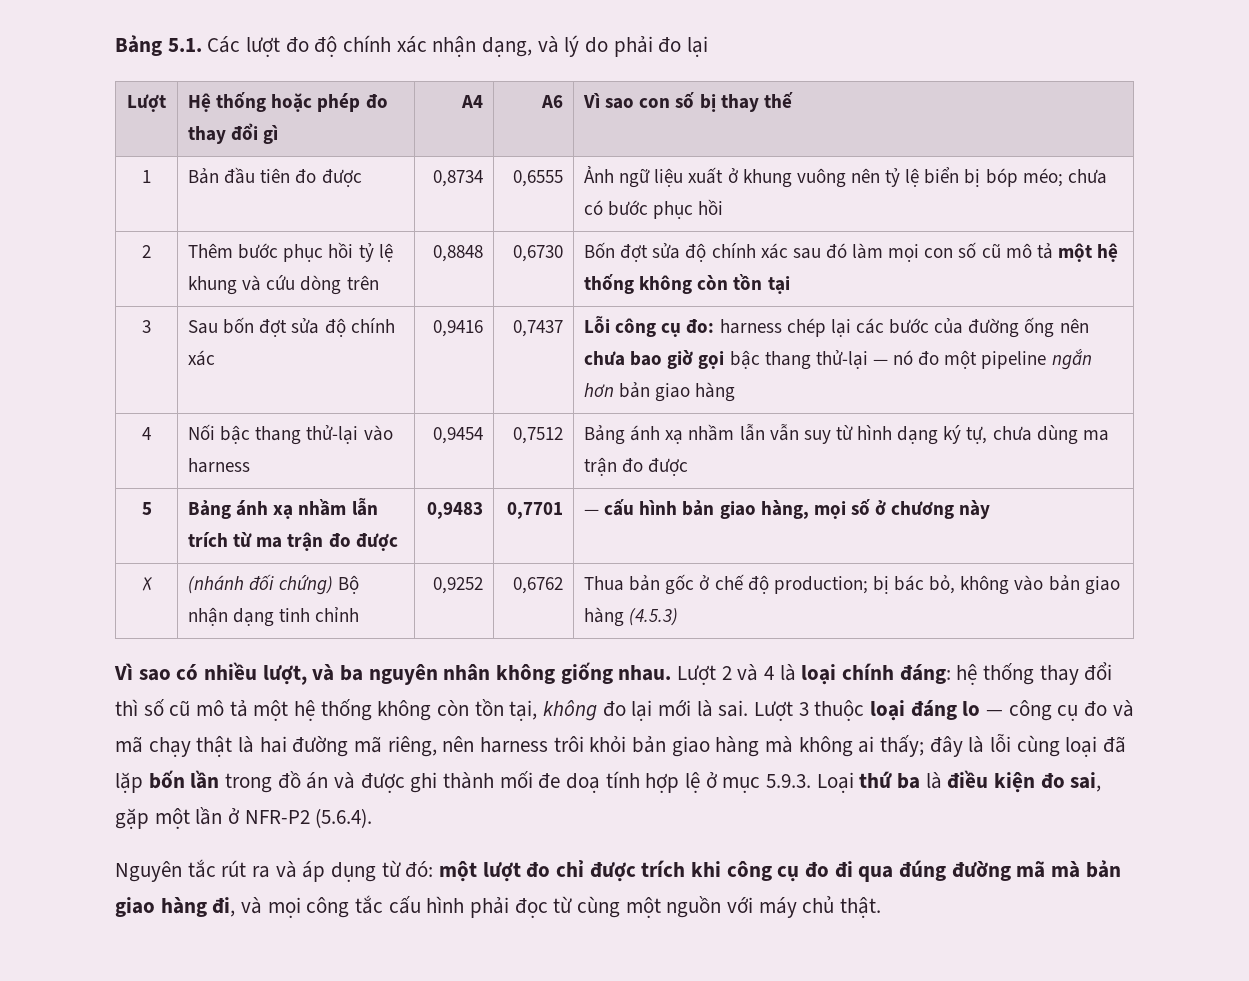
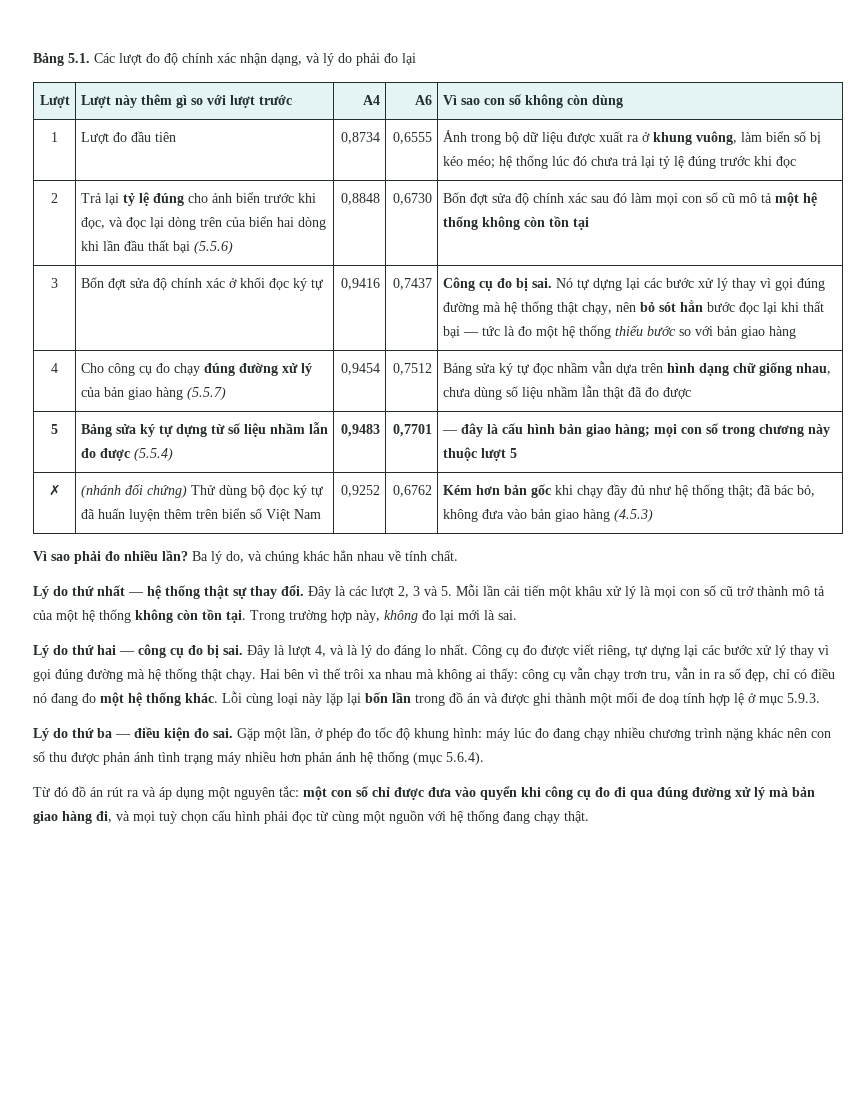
- Lượt | Hệ thống hoặc phép đo thay đổi gì | A4 | A6 | Vì sao con số bị thay thế
+ Lượt | Lượt này thêm gì so với lượt trước | A4 | A6 | Vì sao con số không còn dùng
- 1 | Bản đầu tiên đo được | 0,8734 | 0,6555 | Ảnh ngữ liệu xuất ở khung vuông nên tỷ lệ biển bị bóp méo; chưa có bước phục hồi
- 2 | Thêm bước phục hồi tỷ lệ khung và cứu dòng trên | 0,8848 | 0,6730 | Bốn đợt sửa độ chính xác sau đó làm mọi con số cũ mô tả một hệ thống không còn tồn tại
+ 1 | Lượt đo đầu tiên | 0,8734 | 0,6555 | Ảnh trong bộ dữ liệu được xuất ra ở khung vuông, làm biển số bị kéo méo; hệ thống lúc đó chưa trả lại tỷ lệ đúng trước khi đọc
+ 2 | Trả lại tỷ lệ đúng cho ảnh biển trước khi đọc, và đọc lại dòng trên của biển hai dòng khi lần đầu thất bại (5.5.6) | 0,8848 | 0,6730 | Bốn đợt sửa độ chính xác sau đó làm mọi con số cũ mô tả một hệ thống không còn tồn tại
- Sau bốn đợt sửa độ chính xác | 0,9416 | 0,7437 | Lỗi công cụ đo: harness chép lại các bước của đường ống nên chưa bao giờ gọi bậc thang thử-lại — nó đo một pipeline ngắn hơn bản giao hàng
- 4 | Nối bậc thang thử-lại vào harness | 0,9454 | 0,7512 | Bảng ánh xạ nhầm lẫn vẫn suy từ hình dạng ký tự, chưa dùng ma trận đo được
- 5 | Bảng ánh xạ nhầm lẫn trích từ ma trận đo được | 0,9483 | 0,7701 | — cấu hình bản giao hàng, mọi số ở chương này
+ Bốn đợt sửa độ chính xác ở khối đọc ký tự | 0,9416 | 0,7437 | Công cụ đo bị sai. Nó tự dựng lại các bước xử lý thay vì gọi đúng đường mà hệ thống thật chạy, nên bỏ sót hẳn bước đọc lại khi thất bại — tức là đo một hệ thống thiếu bước so với bản giao hàng
+ 4 | Cho công cụ đo chạy đúng đường xử lý của bản giao hàng (5.5.7) | 0,9454 | 0,7512 | Bảng sửa ký tự đọc nhầm vẫn dựa trên hình dạng chữ giống nhau, chưa dùng số liệu nhầm lẫn thật đã đo được
+ 5 | Bảng sửa ký tự dựng từ số liệu nhầm lẫn đo được (5.5.4) | 0,9483 | 0,7701 | — đây là cấu hình bản giao hàng; mọi con số trong chương này thuộc lượt 5
- (nhánh đối chứng) Bộ nhận dạng tinh chỉnh | 0,9252 | 0,6762 | Thua bản gốc ở chế độ production; bị bác bỏ, không vào bản giao hàng (4.5.3)
+ (nhánh đối chứng) Thử dùng bộ đọc ký tự đã huấn luyện thêm trên biển số Việt Nam | 0,9252 | 0,6762 | Kém hơn bản gốc khi chạy đầy đủ như hệ thống thật; đã bác bỏ, không đưa vào bản giao hàng (4.5.3)
- Vì sao có nhiều lượt, và ba nguyên nhân không giống nhau. Lượt 2 và 4 là loại chính đáng: hệ thống thay đổi thì số cũ mô tả một hệ thống không còn tồn tại, không đo lại mới là sai. Lượt 3 thuộc loại đáng lo — công cụ đo và mã chạy thật là hai đường mã riêng, nên harness trôi khỏi bản giao hàng mà không ai thấy; đây là lỗi cùng loại đã lặp bốn lần trong đồ án và được ghi thành mối đe doạ tính hợp lệ ở mục 5.9.3. Loại thứ ba là điều kiện đo sai, gặp một lần ở NFR-P2 (5.6.4).
- Nguyên tắc rút ra và áp dụng từ đó: một lượt đo chỉ được trích khi công cụ đo đi qua đúng đường mã mà bản giao hàng đi, và mọi công tắc cấu hình phải đọc từ cùng một nguồn với máy chủ thật.
+ Vì sao phải đo nhiều lần? Ba lý do, và chúng khác hẳn nhau về tính chất.
+ Lý do thứ nhất — hệ thống thật sự thay đổi. Đây là các lượt 2, 3 và 5. Mỗi lần cải tiến một khâu xử lý là mọi con số cũ trở thành mô tả của một hệ thống không còn tồn tại. Trong trường hợp này, không đo lại mới là sai.
+ Lý do thứ hai — công cụ đo bị sai. Đây là lượt 4, và là lý do đáng lo nhất. Công cụ đo được viết riêng, tự dựng lại các bước xử lý thay vì gọi đúng đường mà hệ thống thật chạy. Hai bên vì thế trôi xa nhau mà không ai thấy: công cụ vẫn chạy trơn tru, vẫn in ra số đẹp, chỉ có điều nó đang đo một hệ thống khác. Lỗi cùng loại này lặp lại bốn lần trong đồ án và được ghi thành một mối đe doạ tính hợp lệ ở mục 5.9.3.
+ Lý do thứ ba — điều kiện đo sai. Gặp một lần, ở phép đo tốc độ khung hình: máy lúc đo đang chạy nhiều chương trình nặng khác nên con số thu được phản ánh tình trạng máy nhiều hơn phản ánh hệ thống (mục 5.6.4).
+ Từ đó đồ án rút ra và áp dụng một nguyên tắc: một con số chỉ được đưa vào quyển khi công cụ đo đi qua đúng đường xử lý mà bản giao hàng đi, và mọi tuỳ chọn cấu hình phải đọc từ cùng một nguồn với hệ thống đang chạy thật.

